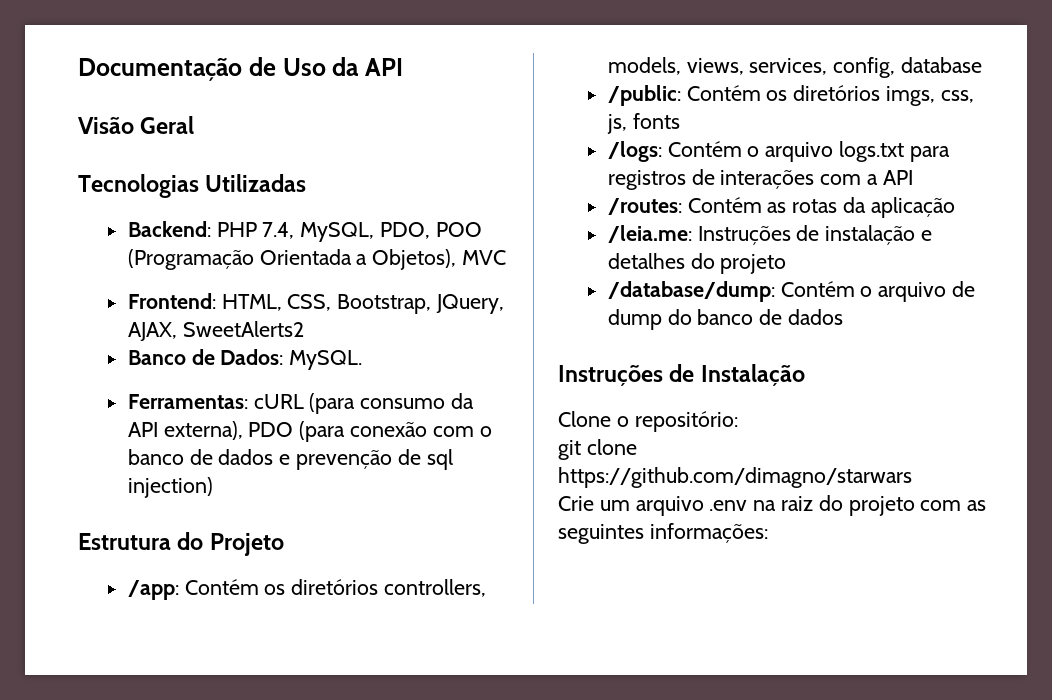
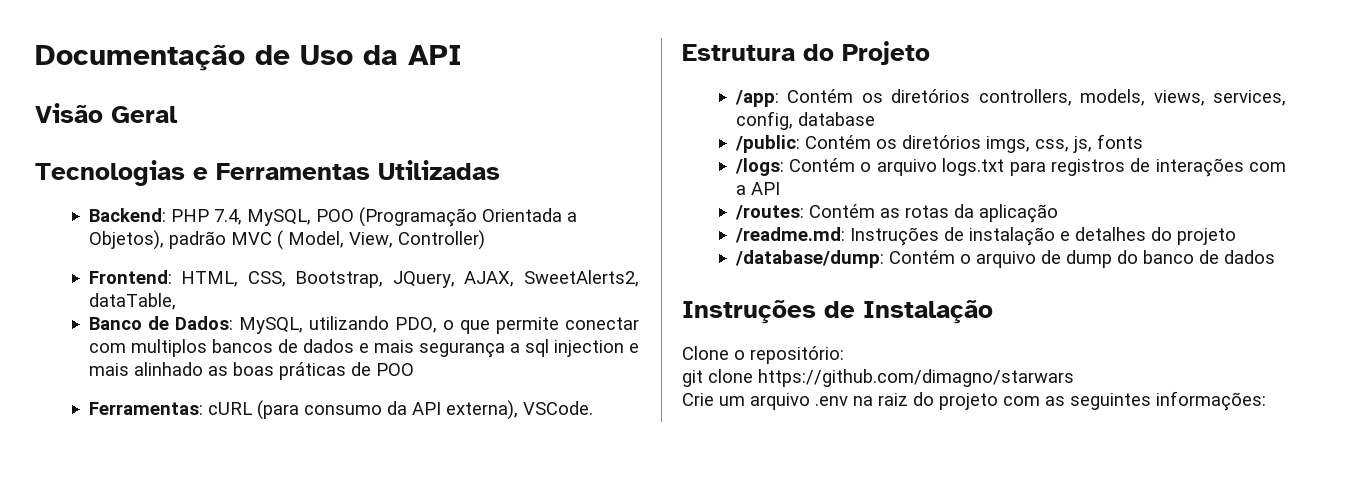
- Tecnologias Utilizadas
+ Tecnologias e Ferramentas Utilizadas
- Backend: PHP 7.4, MySQL, PDO, POO (Programação Orientada a Objetos), MVC
+ Backend: PHP 7.4, MySQL, POO (Programação Orientada a Objetos), padrão MVC ( Model, View, Controller)
- Frontend: HTML, CSS, Bootstrap, JQuery, AJAX, SweetAlerts2
+ Frontend: HTML, CSS, Bootstrap, JQuery, AJAX, SweetAlerts2, dataTable,
- Banco de Dados: MySQL.
+ Banco de Dados: MySQL, utilizando PDO, o que permite conectar com multiplos bancos de dados e mais segurança a sql injection e mais alinhado as boas práticas de POO
- Ferramentas: cURL (para consumo da API externa), PDO (para conexão com o banco de dados e prevenção de sql injection)
+ Ferramentas: cURL (para consumo da API externa), VSCode.
- /leia.me: Instruções de instalação e detalhes do projeto
+ /readme.md: Instruções de instalação e detalhes do projeto

